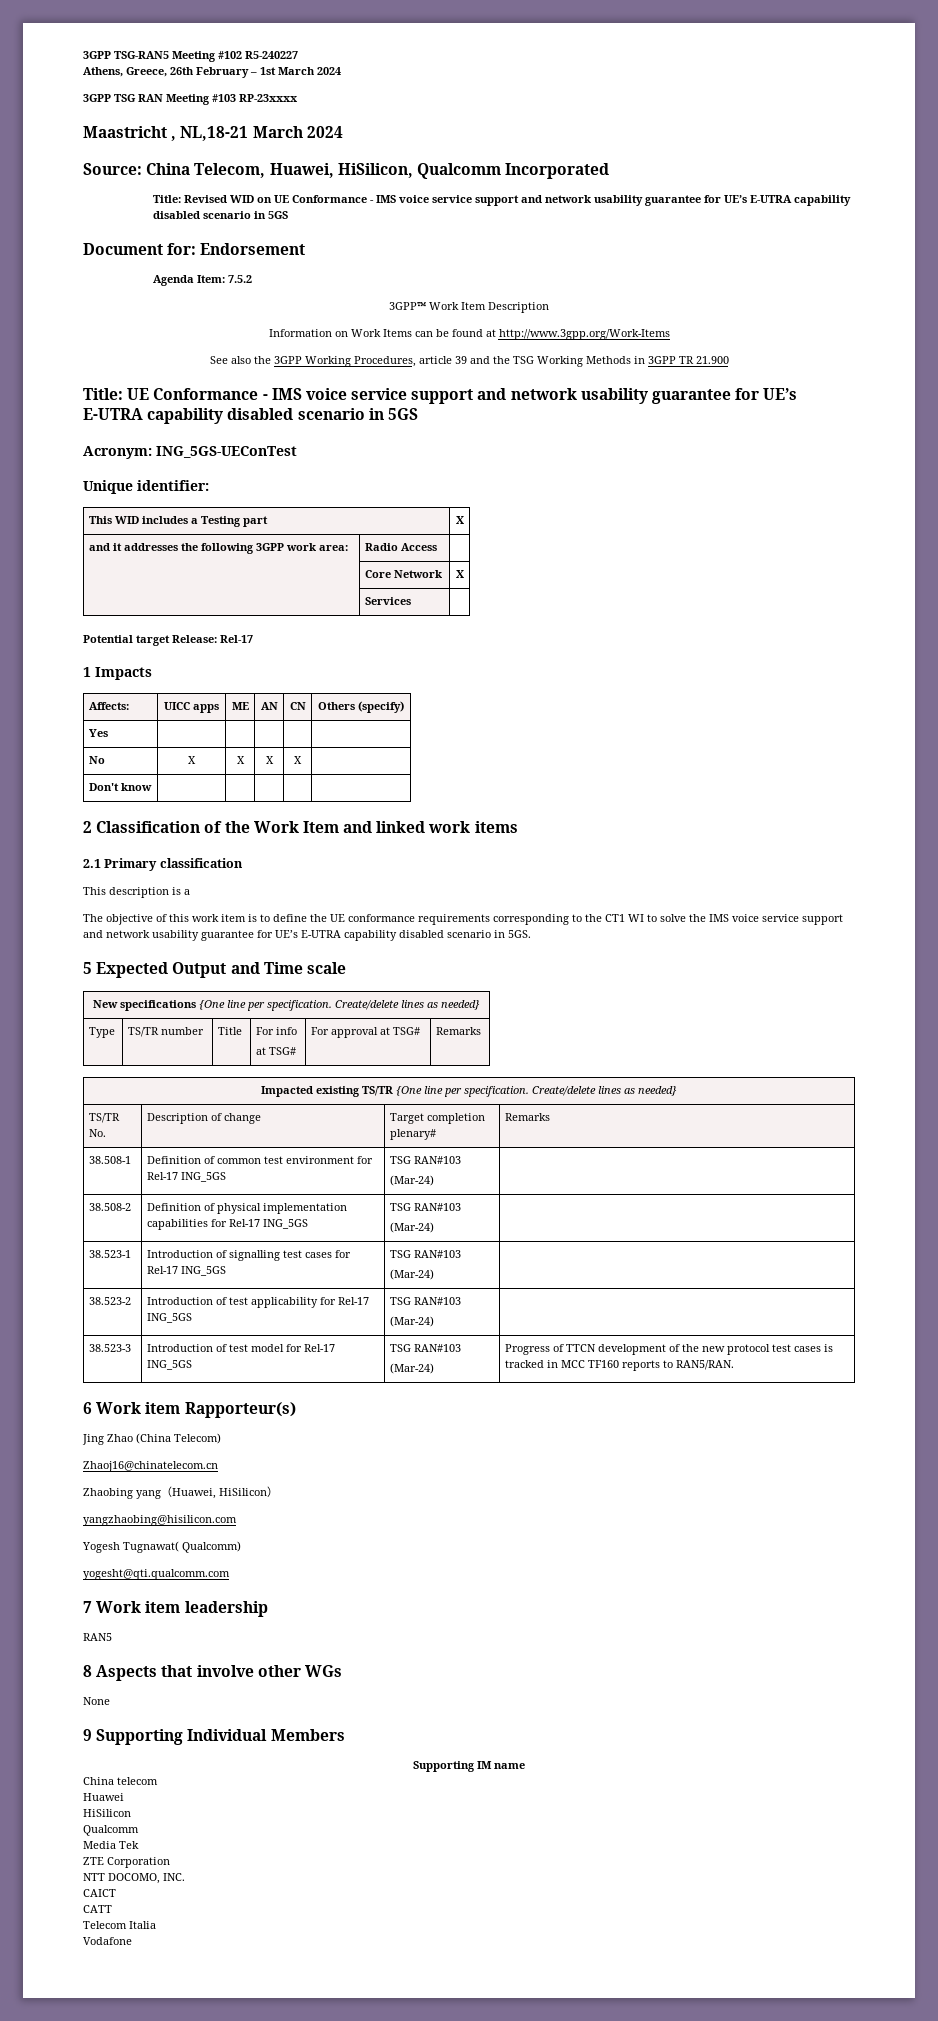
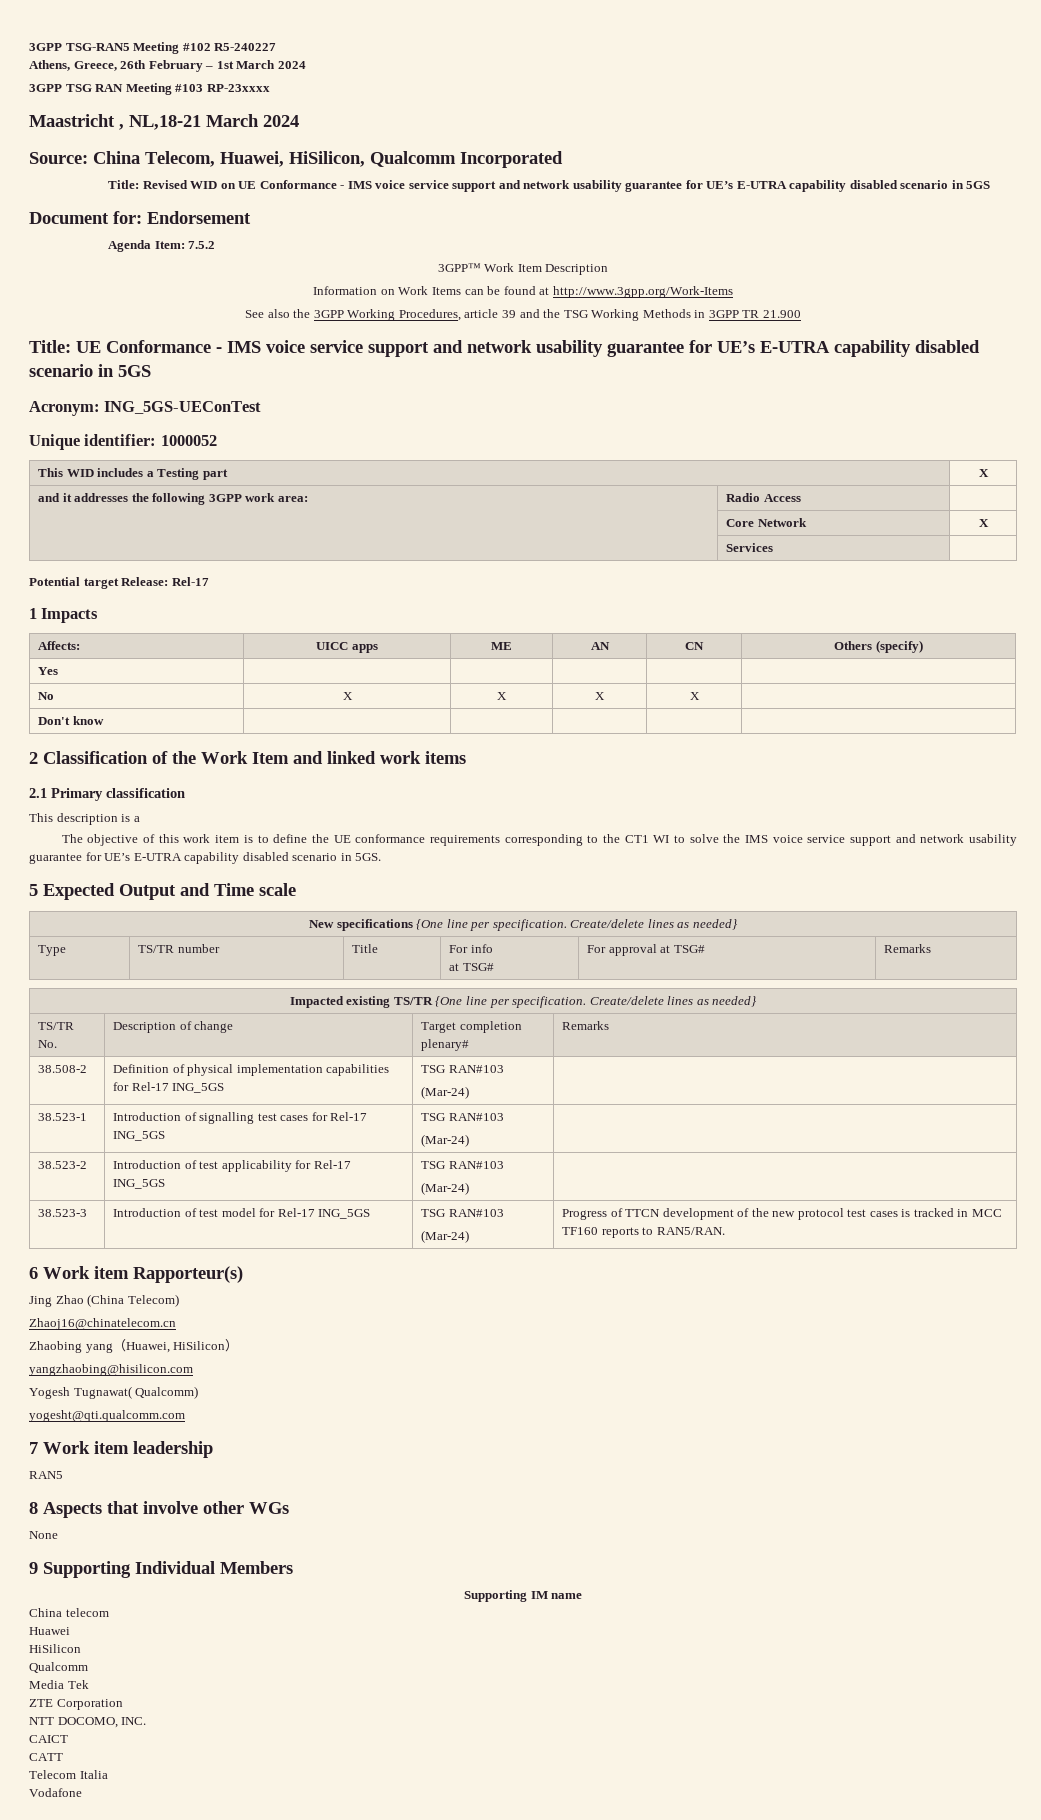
- Unique identifier:
+ Unique identifier: 1000052
- 38.508-1 | Definition of common test environment for Rel-17 ING_5GS | TSG RAN#103
- (Mar-24) |

